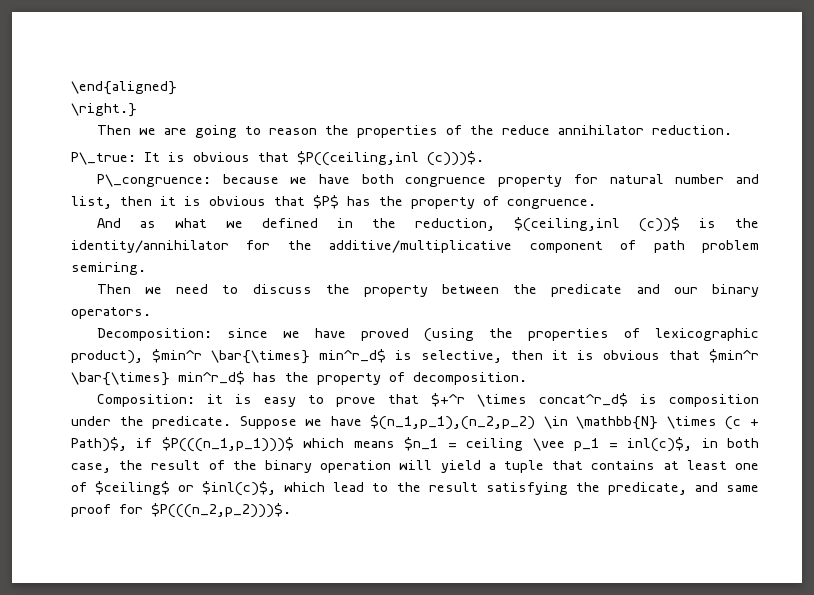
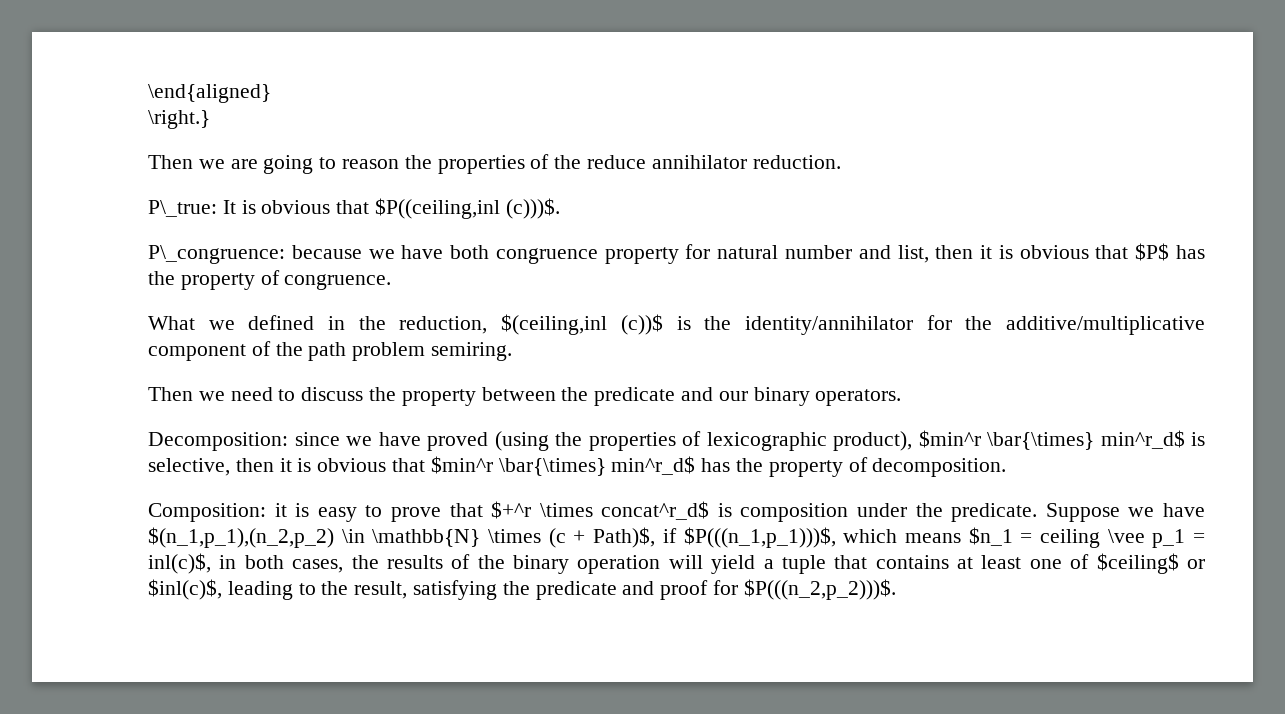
- And as what we defined in the reduction, $(ceiling,inl (c))$ is the identity/annihilator for the additive/multiplicative component of path problem semiring.
+ What we defined in the reduction, $(ceiling,inl (c))$ is the identity/annihilator for the additive/multiplicative component of the path problem semiring.
- Suppose we have $(n_1,p_1),(n_2,p_2) \in \mathbb{N} \times (c + Path)$, if $P(((n_1,p_1)))$ which means $n_1 = ceiling \vee p_1 = inl(c)$, in both case, the result of the binary operation will yield a tuple that contains at least one of $ceiling$ or $inl(c)$, which lead to the result satisfying the predicate, and same proof for $P(((n_2,p_2)))$.
+ Suppose we have $(n_1,p_1),(n_2,p_2) \in \mathbb{N} \times (c + Path)$, if $P(((n_1,p_1)))$, which means $n_1 = ceiling \vee p_1 = inl(c)$, in both cases, the results of the binary operation will yield a tuple that contains at least one of $ceiling$ or $inl(c)$, leading to the result, satisfying the predicate and proof for $P(((n_2,p_2)))$.

